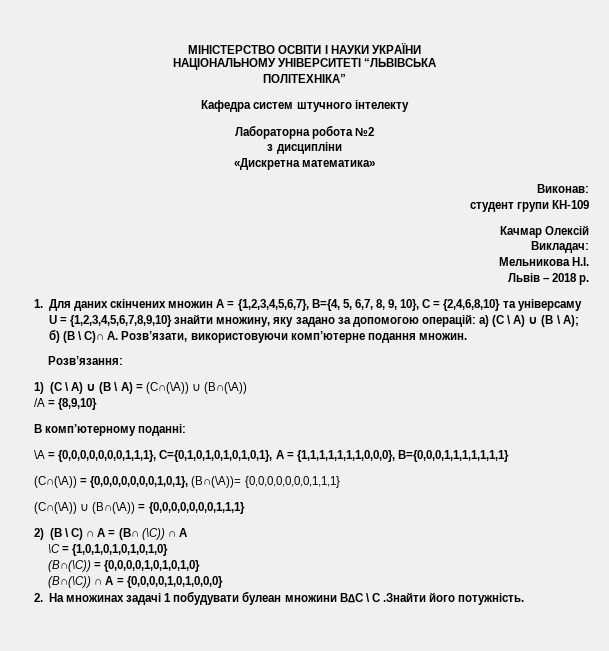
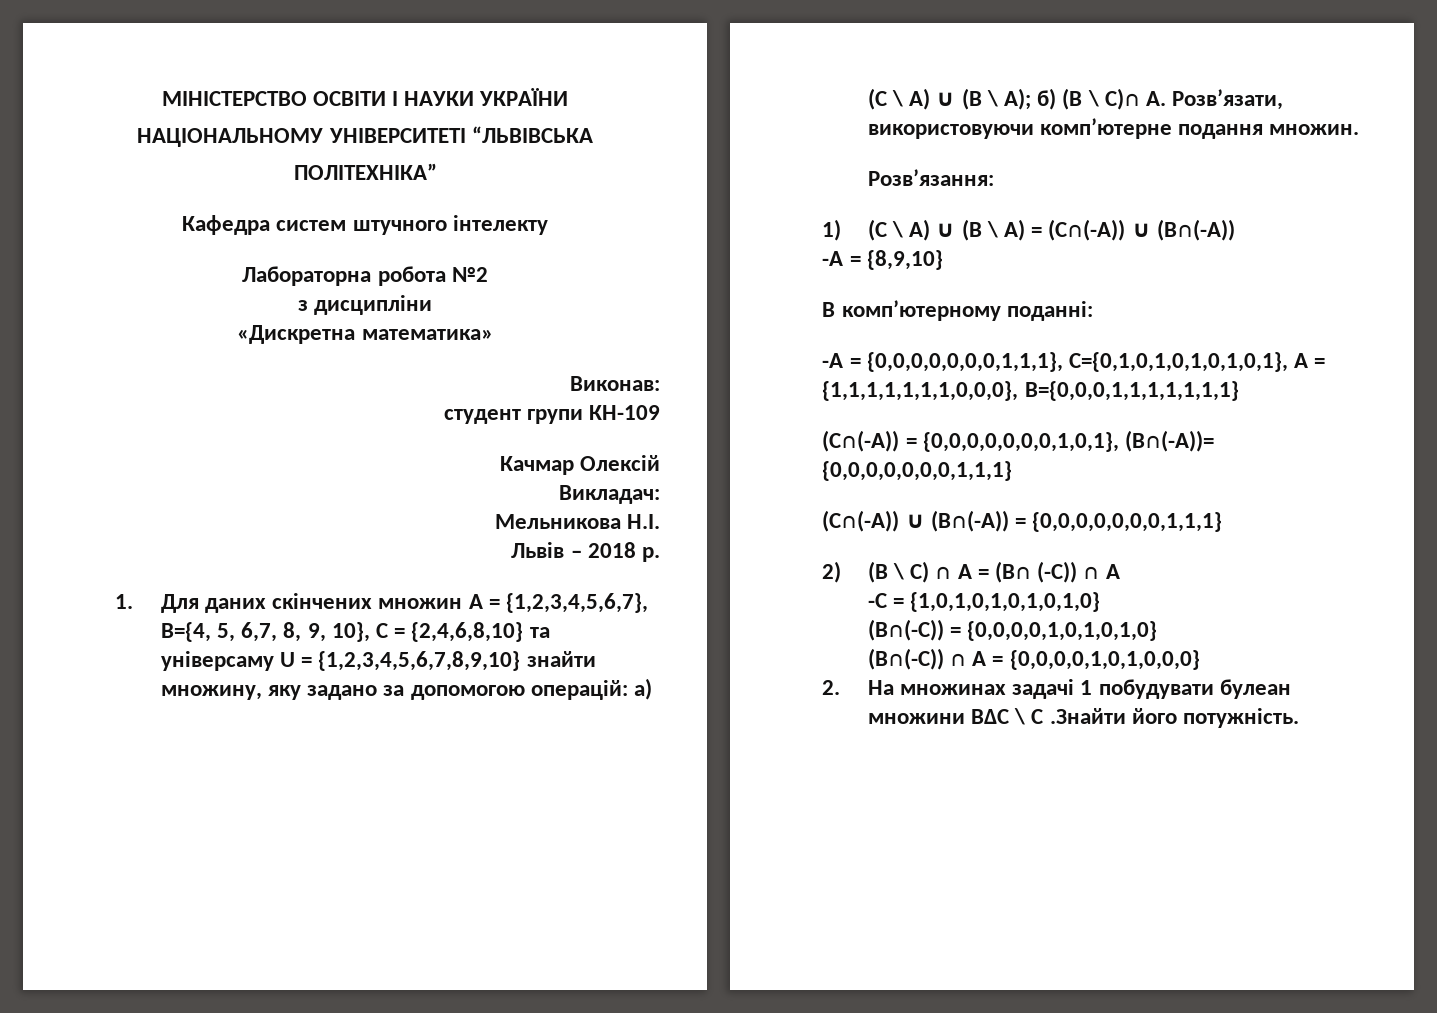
- 1) (C \ A) ∪ (B \ A) = (С∩(\A)) ∪ (B∩(\A))
- /А = {8,9,10}
+ 1) (C \ A) ∪ (B \ A) = (С∩(-A)) ∪ (B∩(-A))
+ -А = {8,9,10}
- \A = {0,0,0,0,0,0,0,1,1,1}, C={0,1,0,1,0,1,0,1,0,1}, A = {1,1,1,1,1,1,1,0,0,0}, B={0,0,0,1,1,1,1,1,1,1}
+ -A = {0,0,0,0,0,0,0,1,1,1}, C={0,1,0,1,0,1,0,1,0,1}, A = {1,1,1,1,1,1,1,0,0,0}, B={0,0,0,1,1,1,1,1,1,1}
- (С∩(\A)) = {0,0,0,0,0,0,0,1,0,1}, (B∩(\A))= {0,0,0,0,0,0,0,1,1,1}
- (С∩(\A)) ∪ (B∩(\A)) = {0,0,0,0,0,0,0,1,1,1}
+ (С∩(-A)) = {0,0,0,0,0,0,0,1,0,1}, (B∩(-A))= {0,0,0,0,0,0,0,1,1,1}
+ (С∩(-A)) ∪ (B∩(-A)) = {0,0,0,0,0,0,0,1,1,1}
- 2) (B \ C) ∩ A = (B∩ (\C)) ∩ A
+ 2) (B \ C) ∩ A = (B∩ (-C)) ∩ A
- \C = {1,0,1,0,1,0,1,0,1,0}
+ -C = {1,0,1,0,1,0,1,0,1,0}
- (B∩(\C)) = {0,0,0,0,1,0,1,0,1,0}
+ (B∩(-C)) = {0,0,0,0,1,0,1,0,1,0}
- (B∩(\C)) ∩ A = {0,0,0,0,1,0,1,0,0,0}
+ (B∩(-C)) ∩ A = {0,0,0,0,1,0,1,0,0,0}

